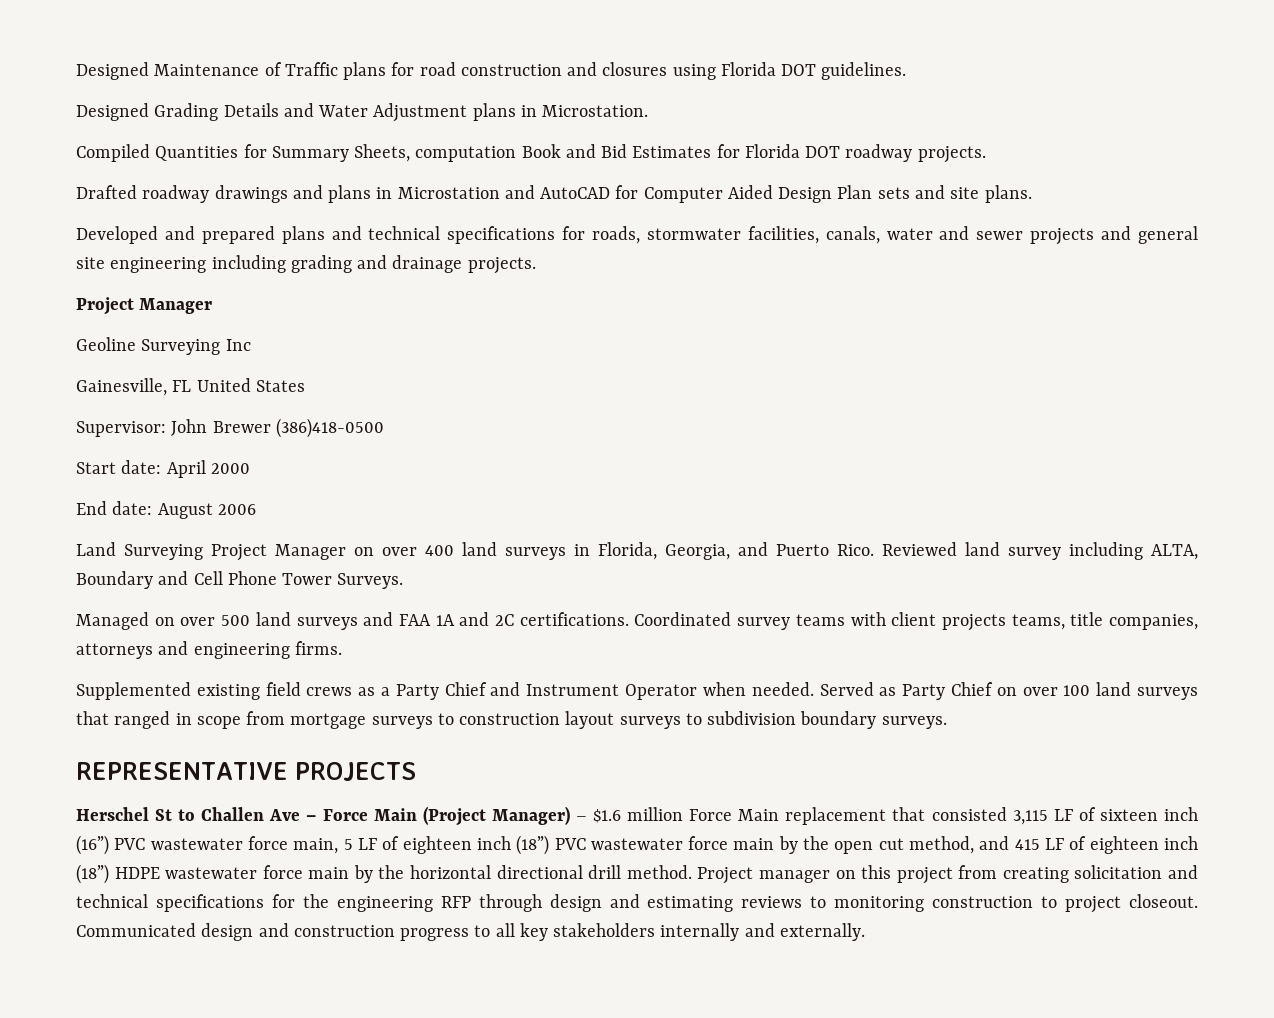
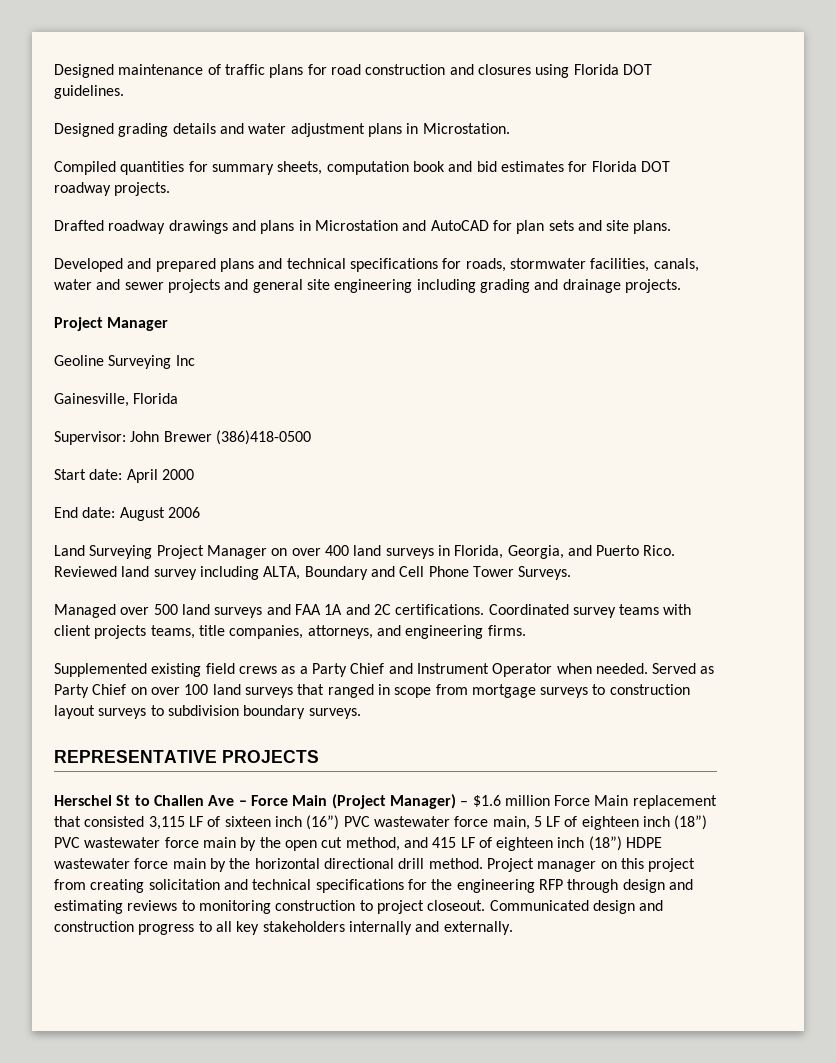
- Designed Maintenance of Traffic plans for road construction and closures using Florida DOT guidelines.
+ Designed maintenance of traffic plans for road construction and closures using Florida DOT guidelines.
- Designed Grading Details and Water Adjustment plans in Microstation.
+ Designed grading details and water adjustment plans in Microstation.
- Compiled Quantities for Summary Sheets, computation Book and Bid Estimates for Florida DOT roadway projects.
+ Compiled quantities for summary sheets, computation book and bid estimates for Florida DOT roadway projects.
- Drafted roadway drawings and plans in Microstation and AutoCAD for Computer Aided Design Plan sets and site plans.
+ Drafted roadway drawings and plans in Microstation and AutoCAD for plan sets and site plans.
- Gainesville, FL United States
+ Gainesville, Florida
- Managed on over 500 land surveys and FAA 1A and 2C certifications.
+ Managed over 500 land surveys and FAA 1A and 2C certifications.
- Coordinated survey teams with client projects teams, title companies, attorneys and engineering firms.
+ Coordinated survey teams with client projects teams, title companies, attorneys, and engineering firms.

